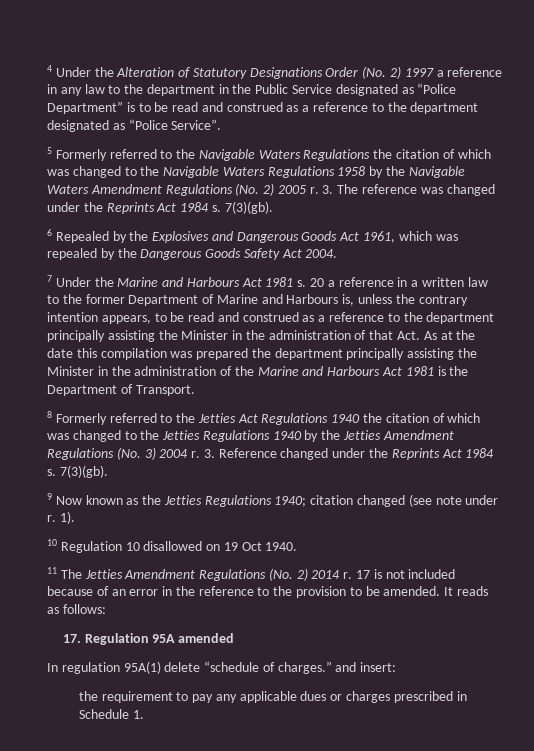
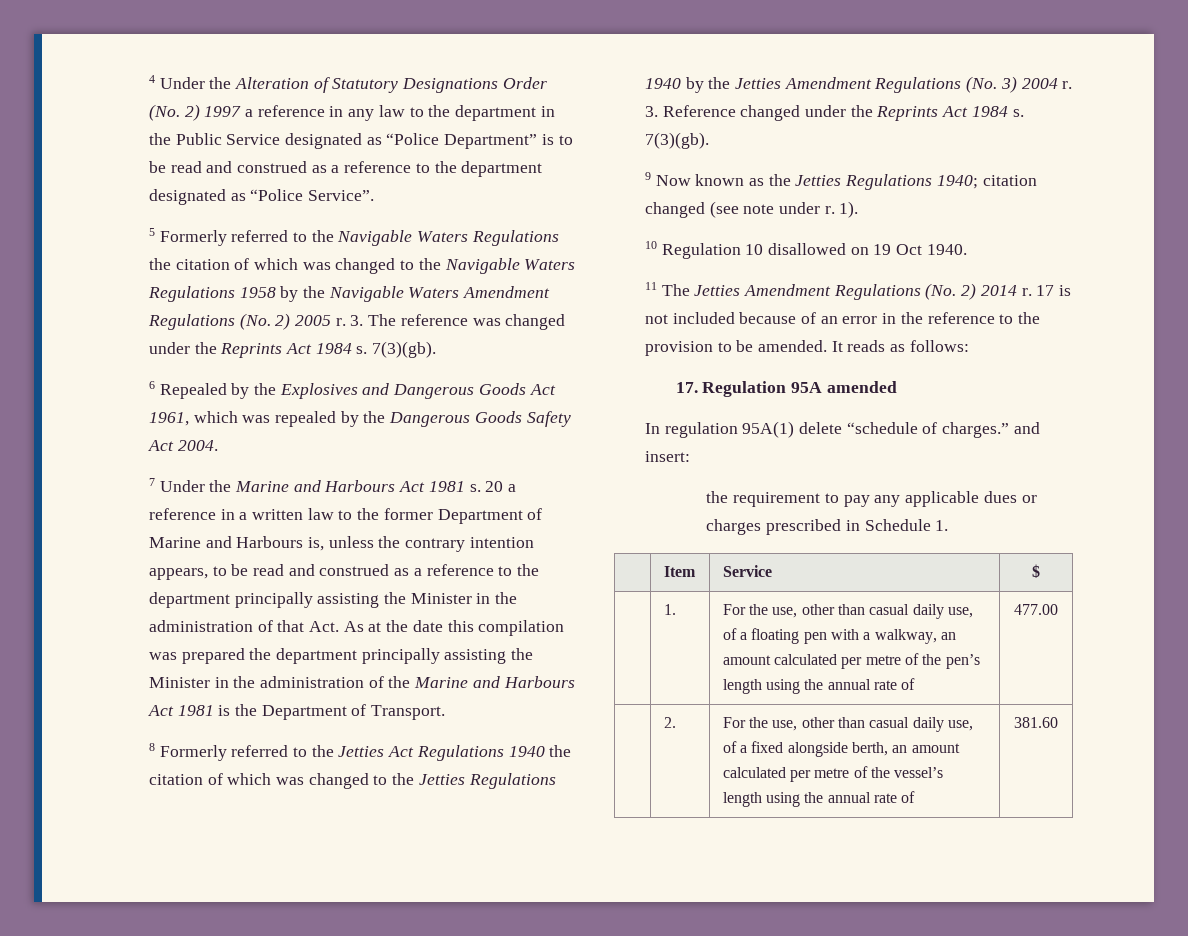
+ | Item | Service | $
+ | 1. | For the use, other than casual daily use, of a floating pen with a walkway, an amount calculated per metre of the pen’s length using the annual rate of | 477.00
+ | 2. | For the use, other than casual daily use, of a fixed alongside berth, an amount calculated per metre of the vessel’s length using the annual rate of | 381.60

